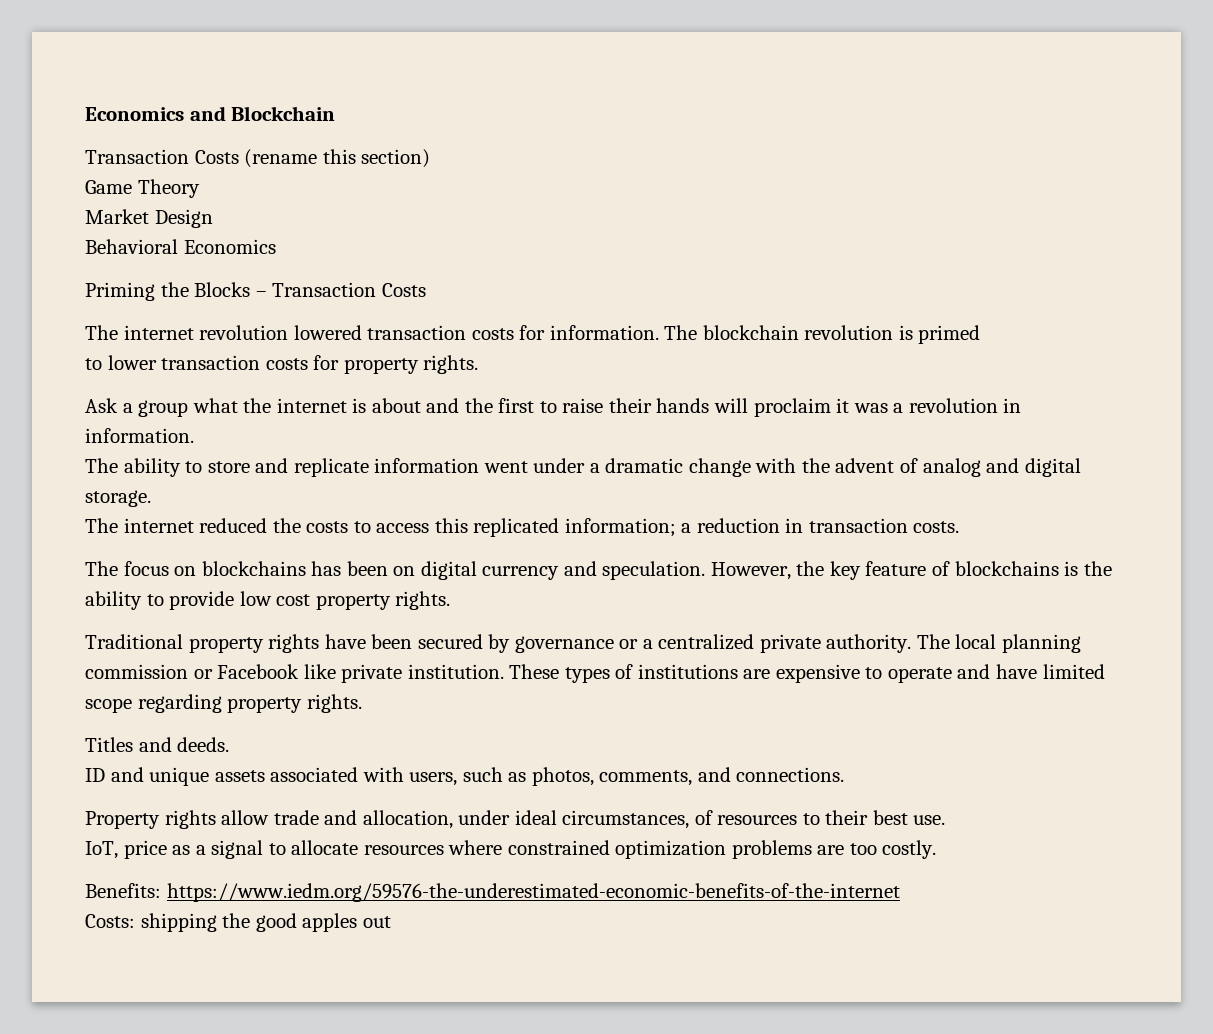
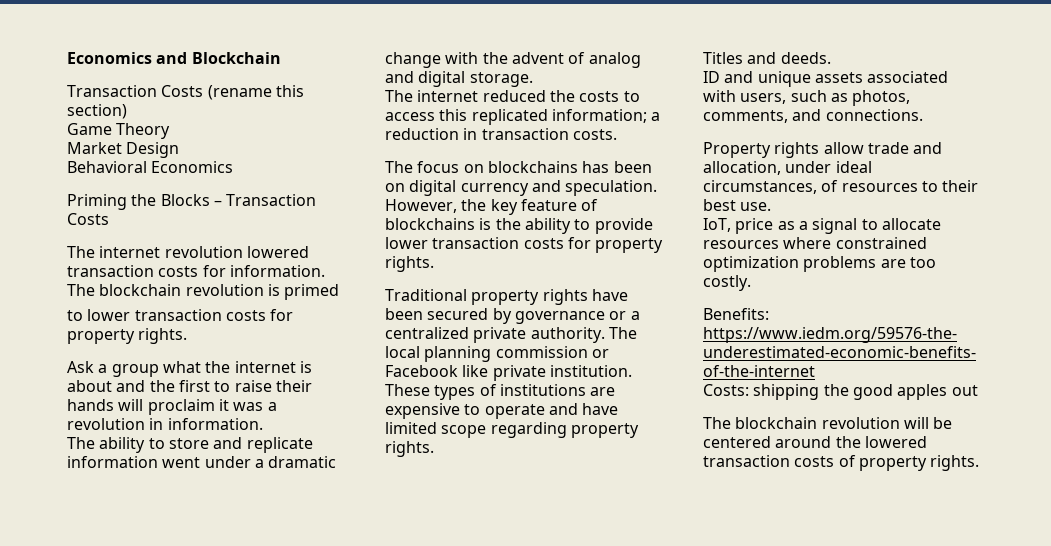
- However, the key feature of blockchains is the ability to provide low cost property rights.
+ However, the key feature of blockchains is the ability to provide lower transaction costs for property rights.
+ The blockchain revolution will be centered around the lowered transaction costs of property rights.

